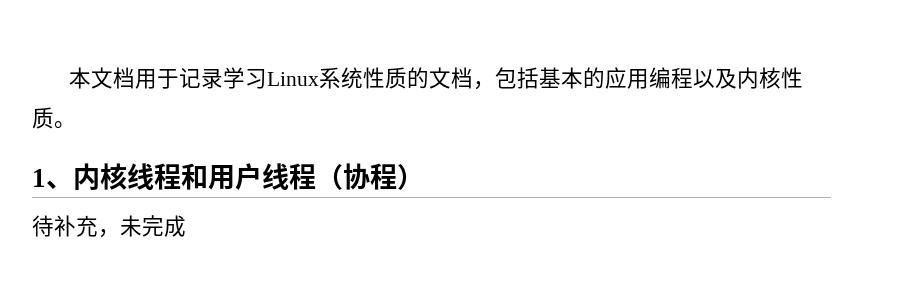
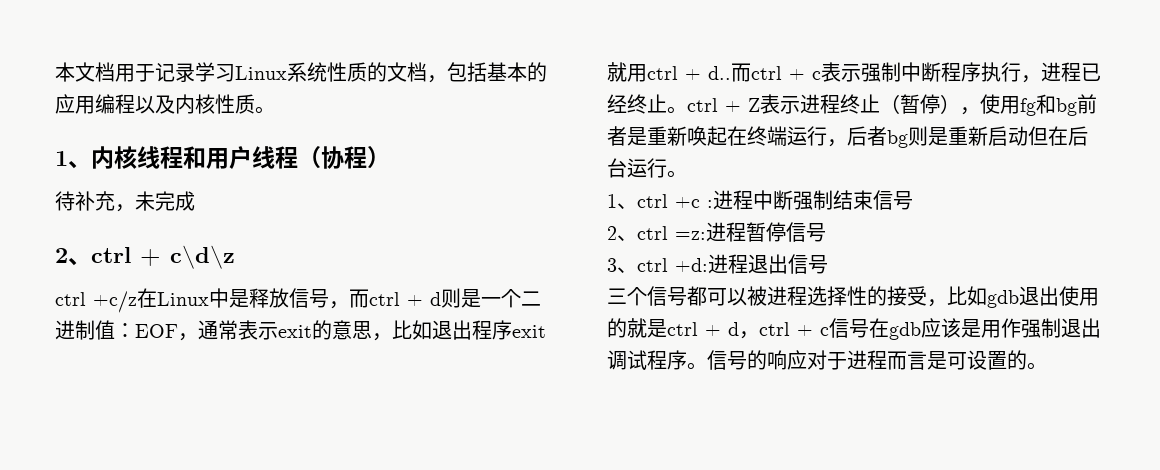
+ 2、ctrl + c\d\z
+ ctrl +c/z在Linux中是释放信号，而ctrl + d则是一个二进制值：EOF，通常表示exit的意思，比如退出程序exit就用ctrl + d..而ctrl + c表示强制中断程序执行，进程已经终止。ctrl + Z表示进程终止（暂停），使用fg和bg前者是重新唤起在终端运行，后者bg则是重新启动但在后台运行。
+ 1、ctrl +c :进程中断强制结束信号
+ 2、ctrl =z:进程暂停信号
+ 3、ctrl +d:进程退出信号
+ 三个信号都可以被进程选择性的接受，比如gdb退出使用的就是ctrl + d，ctrl + c信号在gdb应该是用作强制退出调试程序。信号的响应对于进程而言是可设置的。

